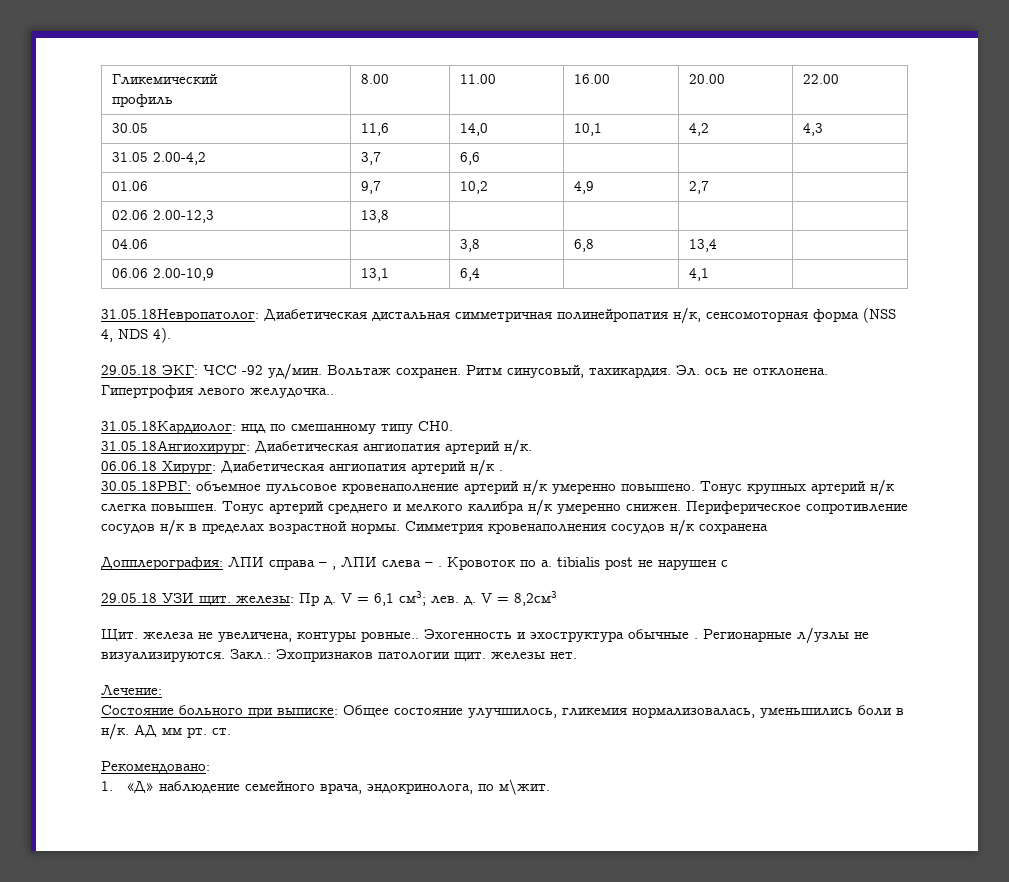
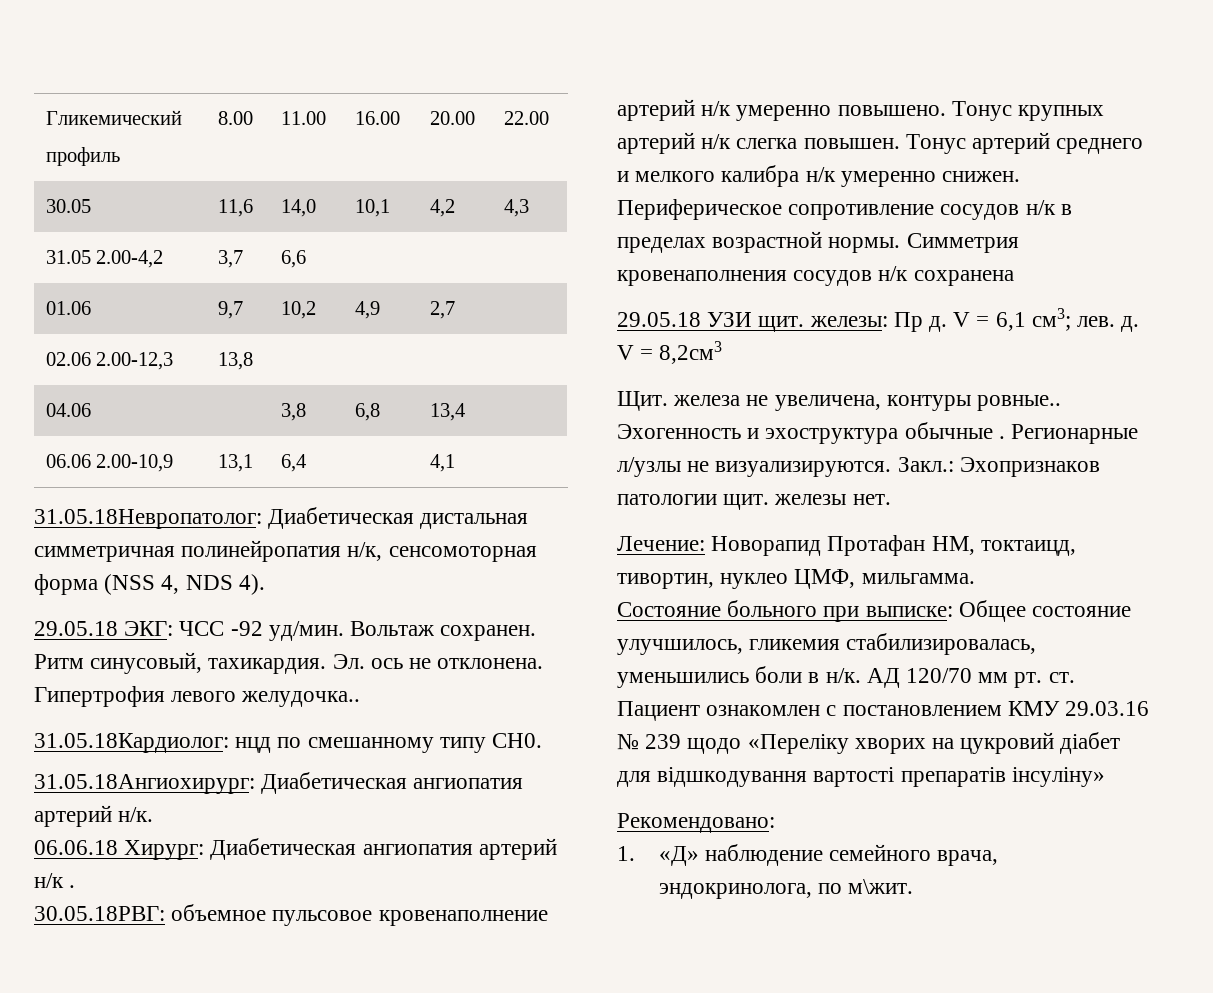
- Допплерография: ЛПИ справа – , ЛПИ слева – . Кровоток по а. tibialis роst не нарушен с
- Лечение:
+ Лечение: Новорапид Протафан НМ, токтаицд, тивортин, нуклео ЦМФ, мильгамма.
- Состояние больного при выписке: Общее состояние улучшилось, гликемия нормализовалась, уменьшились боли в н/к.
+ Состояние больного при выписке: Общее состояние улучшилось, гликемия стабилизировалась, уменьшились боли в н/к.
- АД мм рт. ст.
+ АД 120/70 мм рт. ст. Пациент ознакомлен с постановлением КМУ 29.03.16 № 239 щодо «Перелiку хворих на цукровий дiабет для вiдшкодування вартостi препаратiв iнсулiну»

